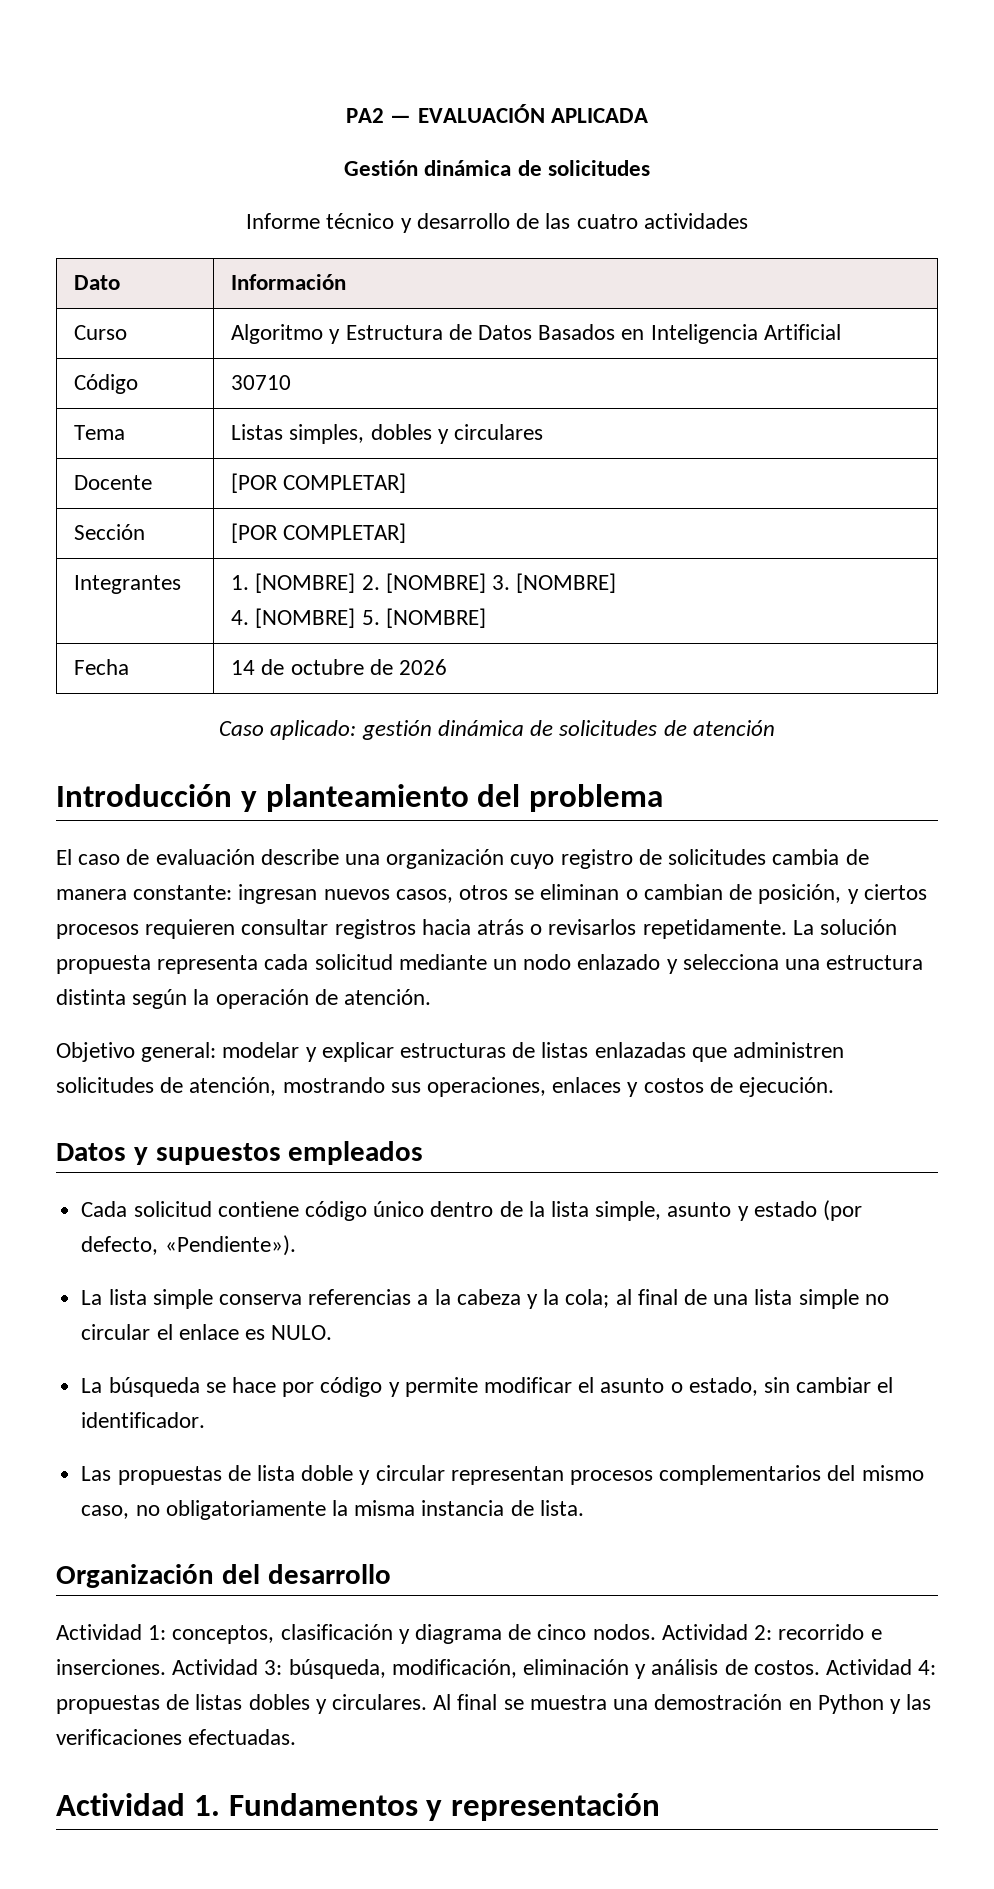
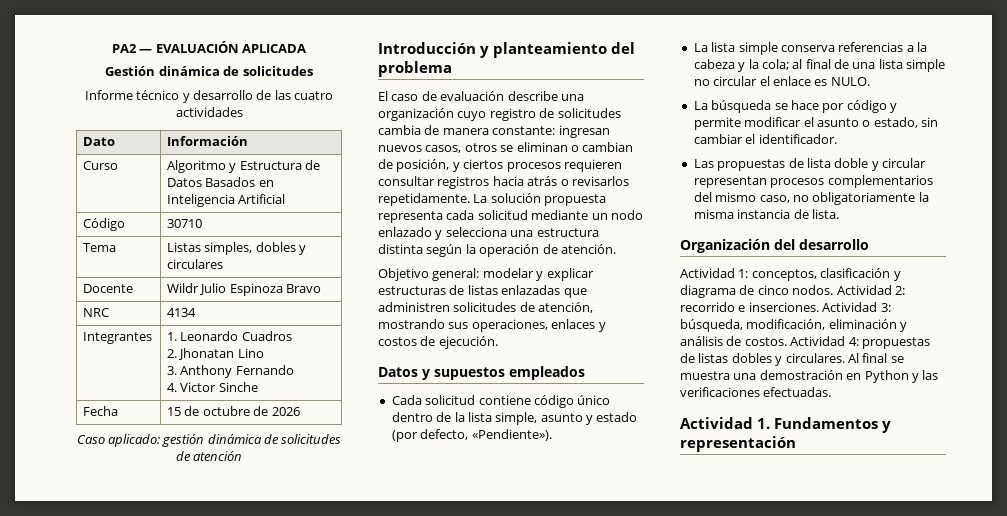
- Docente | [POR COMPLETAR]
- Sección | [POR COMPLETAR]
- Integrantes | 1. [NOMBRE] 2. [NOMBRE] 3. [NOMBRE]
- 4. [NOMBRE] 5. [NOMBRE]
+ Docente | Wildr Julio Espinoza Bravo
+ NRC | 4134
+ Integrantes | 1. Leonardo Cuadros
+ 2. Jhonatan Lino
+ 3. Anthony Fernando
+ 4. Victor Sinche
- Fecha | 14 de octubre de 2026
+ Fecha | 15 de octubre de 2026

